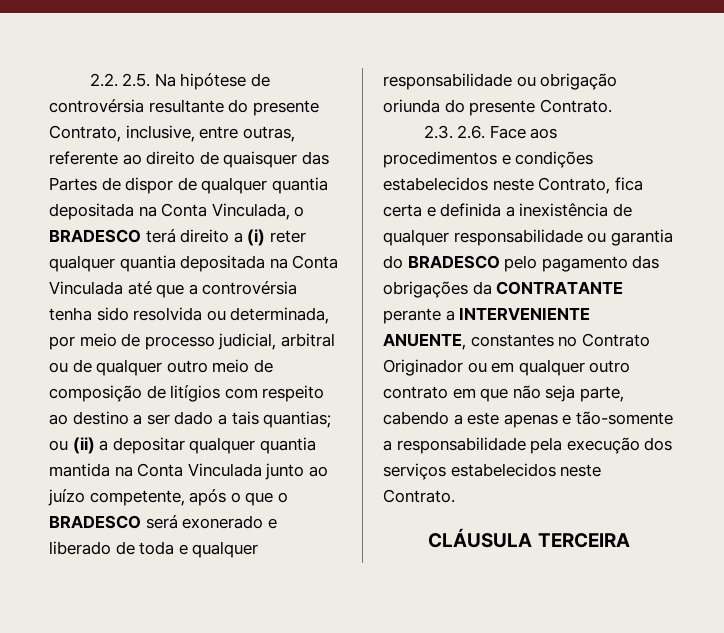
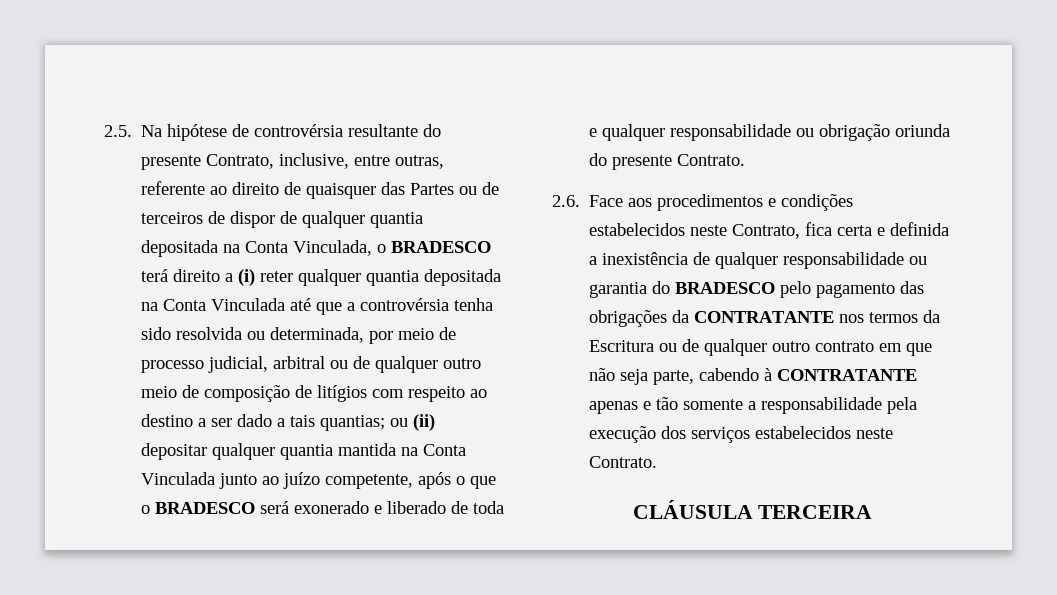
- 2.2. 2.5. Na hipótese de controvérsia resultante do presente Contrato, inclusive, entre outras, referente ao direito de quaisquer das Partes de dispor de qualquer quantia depositada na Conta Vinculada, o BRADESCO terá direito a (i) reter qualquer quantia depositada na Conta Vinculada até que a controvérsia tenha sido resolvida ou determinada, por meio de processo judicial, arbitral ou de qualquer outro meio de composição de litígios com respeito ao destino a ser dado a tais quantias;
+ 2.5. Na hipótese de controvérsia resultante do presente Contrato, inclusive, entre outras, referente ao direito de quaisquer das Partes ou de terceiros de dispor de qualquer quantia depositada na Conta Vinculada, o BRADESCO terá direito a (i) reter qualquer quantia depositada na Conta Vinculada até que a controvérsia tenha sido resolvida ou determinada, por meio de processo judicial, arbitral ou de qualquer outro meio de composição de litígios com respeito ao destino a ser dado a tais quantias;
- ou (ii) a depositar qualquer quantia mantida na Conta Vinculada junto ao juízo competente, após o que o BRADESCO será exonerado e liberado de toda e qualquer responsabilidade ou obrigação oriunda do presente Contrato.
+ ou (ii) depositar qualquer quantia mantida na Conta Vinculada junto ao juízo competente, após o que o BRADESCO será exonerado e liberado de toda e qualquer responsabilidade ou obrigação oriunda do presente Contrato.
- 2.3. 2.6. Face aos procedimentos e condições estabelecidos neste Contrato, fica certa e definida a inexistência de qualquer responsabilidade ou garantia do BRADESCO pelo pagamento das obrigações da CONTRATANTE perante a INTERVENIENTE ANUENTE, constantes no Contrato Originador ou em qualquer outro contrato em que não seja parte, cabendo a este apenas e tão-somente a responsabilidade pela execução dos serviços estabelecidos neste Contrato.
+ 2.6. Face aos procedimentos e condições estabelecidos neste Contrato, fica certa e definida a inexistência de qualquer responsabilidade ou garantia do BRADESCO pelo pagamento das obrigações da CONTRATANTE nos termos da Escritura ou de qualquer outro contrato em que não seja parte, cabendo à CONTRATANTE apenas e tão somente a responsabilidade pela execução dos serviços estabelecidos neste Contrato.

